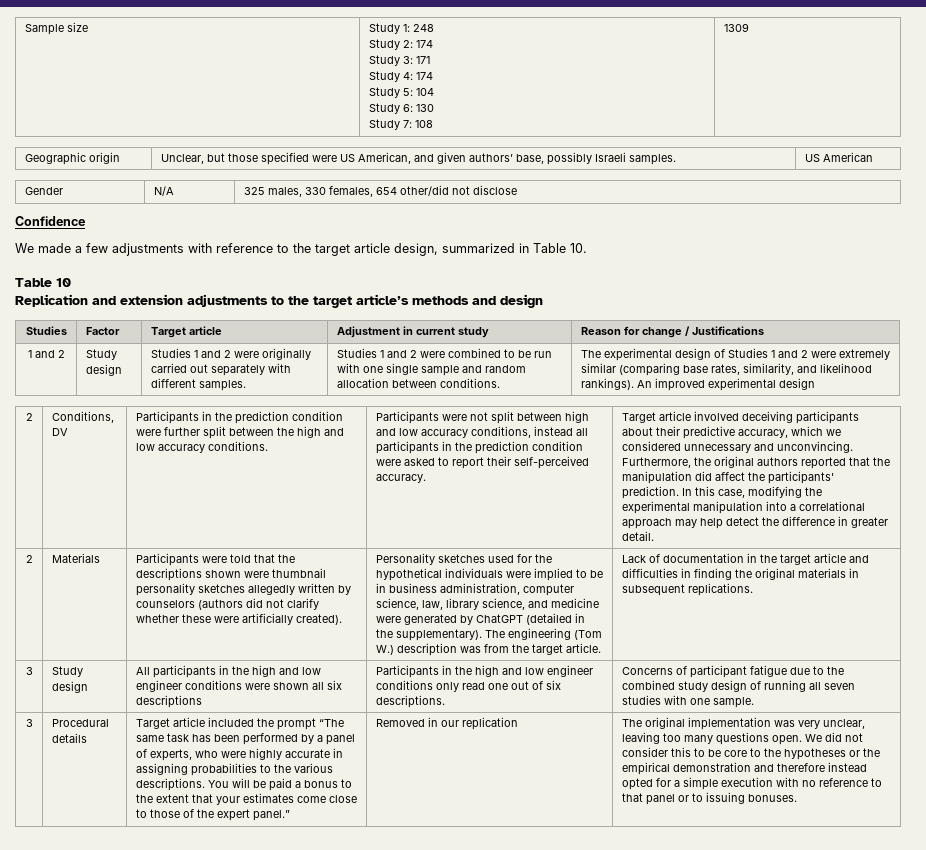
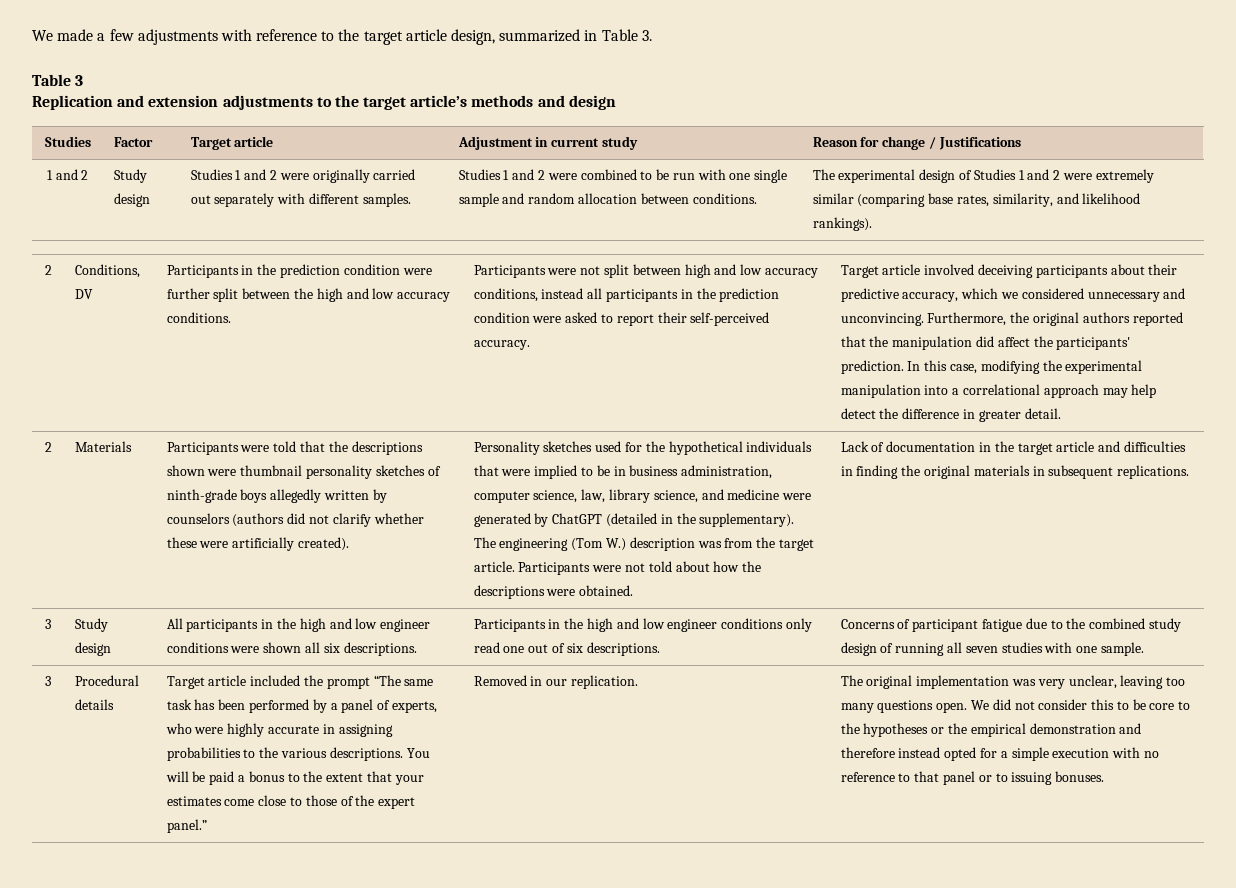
- Sample size | Study 1: 248
- Study 2: 174
- Study 3: 171
- Study 4: 174
- Study 5: 104
- Study 6: 130
- Study 7: 108 | 1309
- Geographic origin | Unclear, but those specified were US American, and given authors’ base, possibly Israeli samples. | US American
- Gender | N/A | 325 males, 330 females, 654 other/did not disclose
- Confidence
- We made a few adjustments with reference to the target article design, summarized in Table 10.
- Table 10
+ We made a few adjustments with reference to the target article design, summarized in Table 3.
+ Table 3
- An improved experimental design
- Participants were told that the descriptions shown were thumbnail personality sketches allegedly written by counselors (authors did not clarify whether these were artificially created).
+ Participants were told that the descriptions shown were thumbnail personality sketches of ninth-grade boys allegedly written by counselors (authors did not clarify whether these were artificially created).
- Personality sketches used for the hypothetical individuals were implied to be in business administration, computer science, law, library science, and medicine were generated by ChatGPT (detailed in the supplementary).
+ Personality sketches used for the hypothetical individuals that were implied to be in business administration, computer science, law, library science, and medicine were generated by ChatGPT (detailed in the supplementary).
+ Participants were not told about how the descriptions were obtained.
- All participants in the high and low engineer conditions were shown all six descriptions
+ All participants in the high and low engineer conditions were shown all six descriptions.
- Removed in our replication
+ Removed in our replication.

